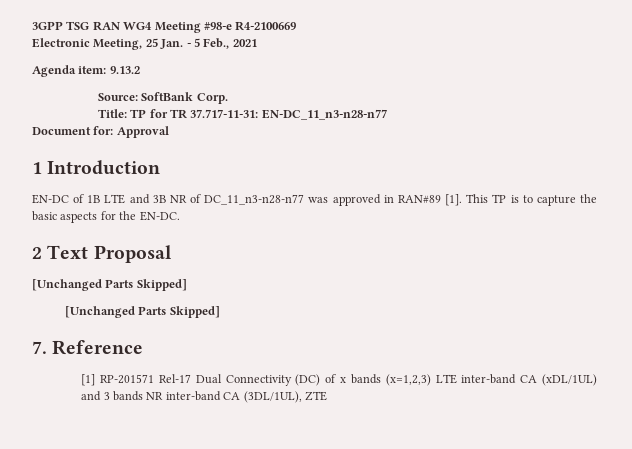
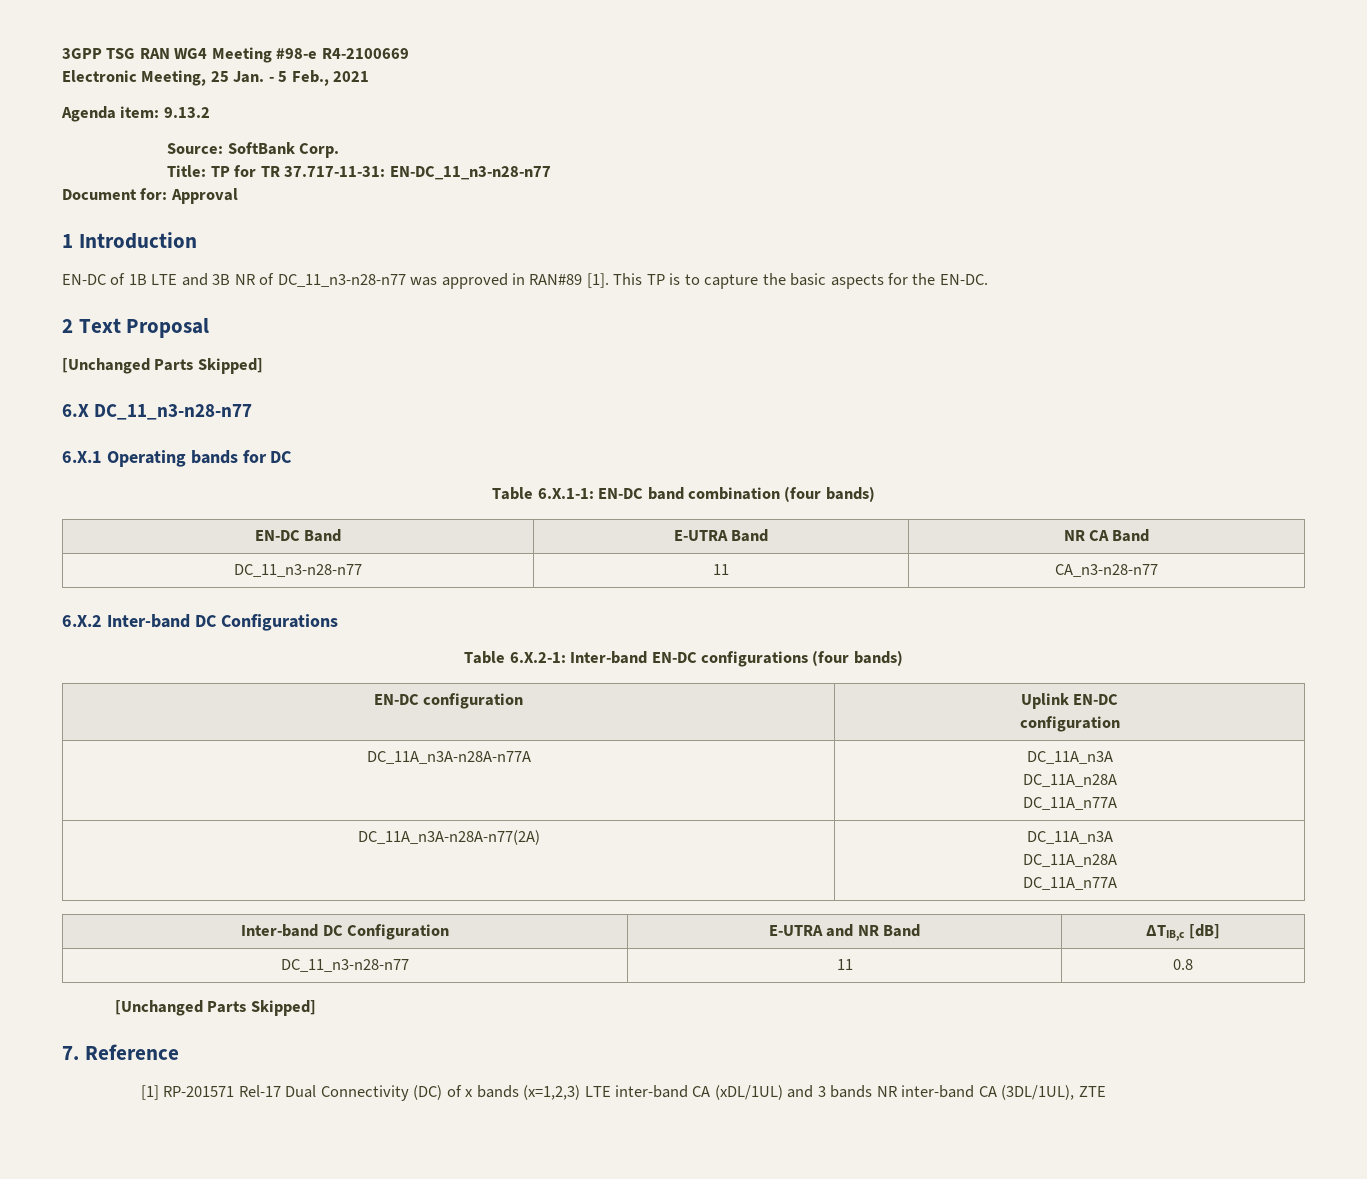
+ 6.X DC_11_n3-n28-n77
+ 6.X.1 Operating bands for DC
+ Table 6.X.1-1: EN-DC band combination (four bands)
+ EN-DC Band | E-UTRA Band | NR CA Band
+ DC_11_n3-n28-n77 | 11 | CA_n3-n28-n77
+ 6.X.2 Inter-band DC Configurations
+ Table 6.X.2-1: Inter-band EN-DC configurations (four bands)
+ EN-DC configuration | Uplink EN-DC
+ configuration
+ DC_11A_n3A-n28A-n77A | DC_11A_n3A
+ DC_11A_n28A
+ DC_11A_n77A
+ DC_11A_n3A-n28A-n77(2A) | DC_11A_n3A
+ DC_11A_n28A
+ DC_11A_n77A
+ Inter-band DC Configuration | E-UTRA and NR Band | ΔTIB,c [dB]
+ DC_11_n3-n28-n77 | 11 | 0.8

